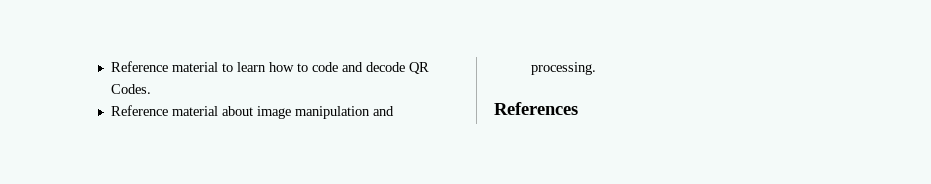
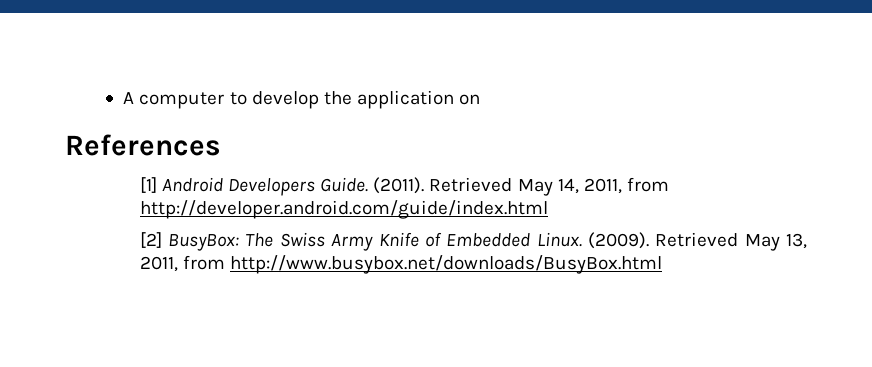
- Reference material to learn how to code and decode QR Codes.
- Reference material about image manipulation and processing.
+ A computer to develop the application on
  References
+ [1] Android Developers Guide. (2011). Retrieved May 14, 2011, from http://developer.android.com/guide/index.html
+ [2] BusyBox: The Swiss Army Knife of Embedded Linux. (2009). Retrieved May 13, 2011, from http://www.busybox.net/downloads/BusyBox.html

